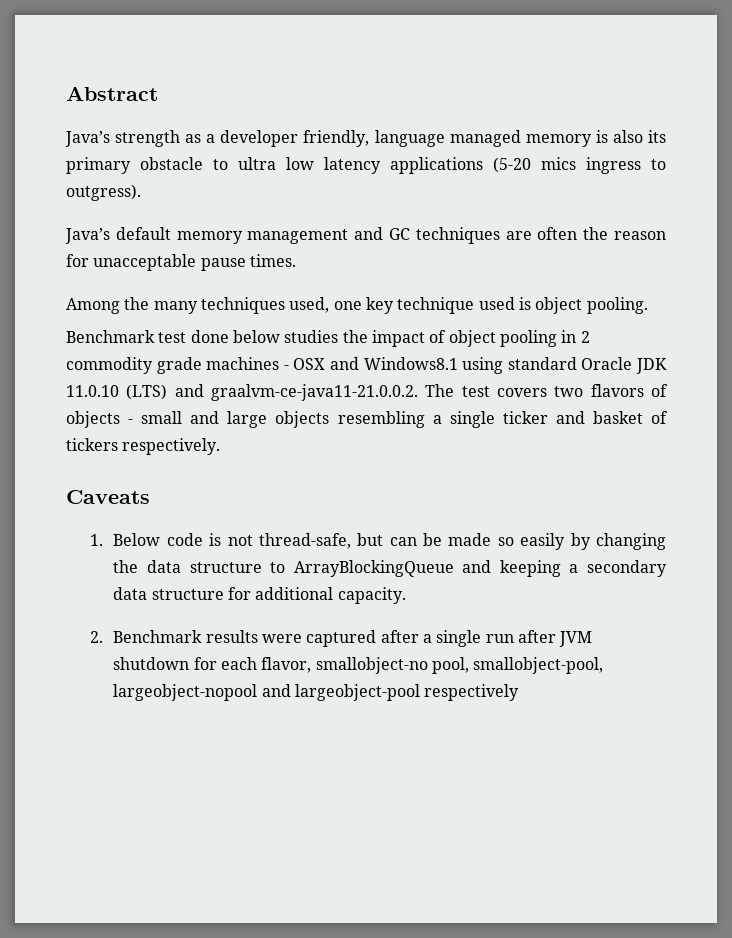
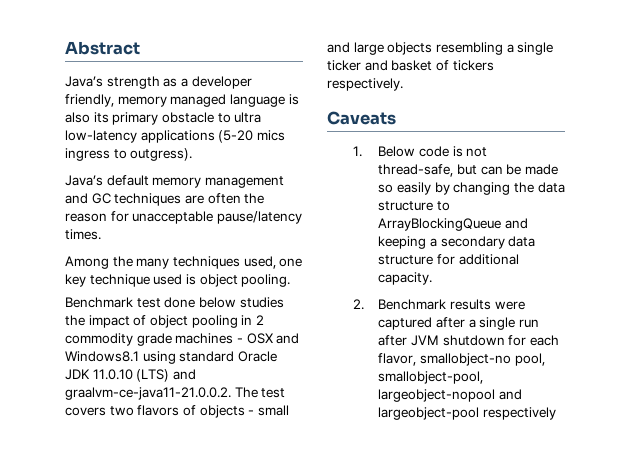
- Java’s strength as a developer friendly, language managed memory is also its primary obstacle to ultra low latency applications (5-20 mics ingress to outgress).
+ Java’s strength as a developer friendly, memory managed language is also its primary obstacle to ultra low-latency applications (5-20 mics ingress to outgress).
- Java’s default memory management and GC techniques are often the reason for unacceptable pause times.
+ Java’s default memory management and GC techniques are often the reason for unacceptable pause/latency times.

